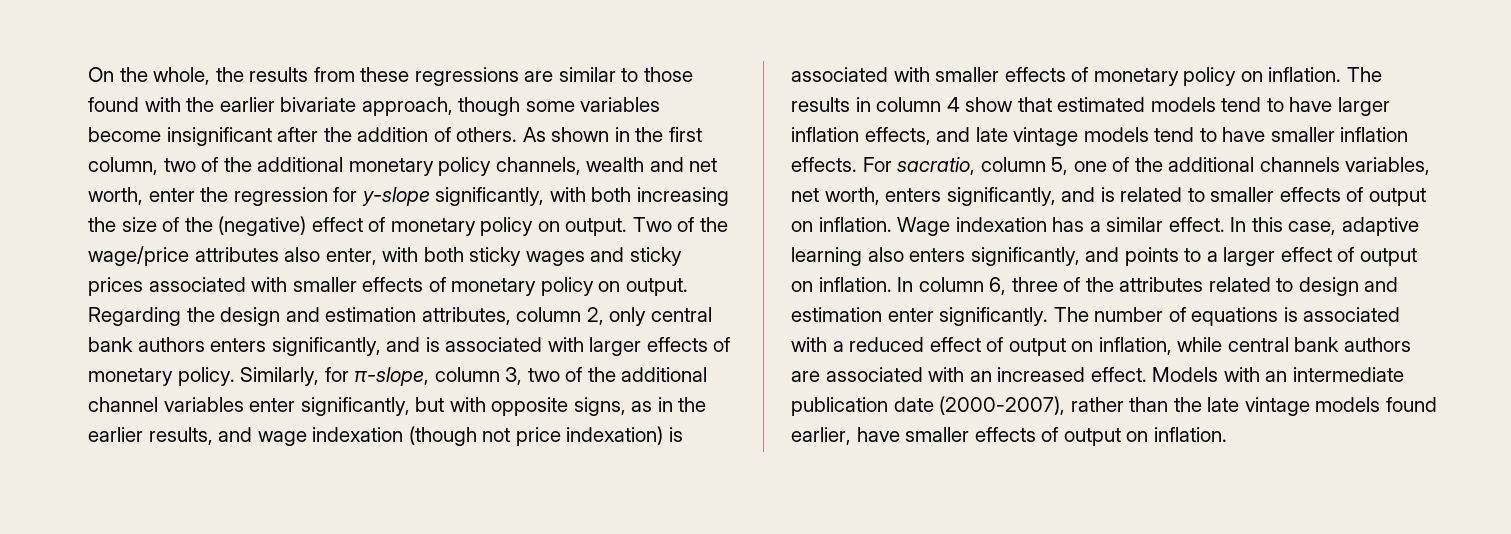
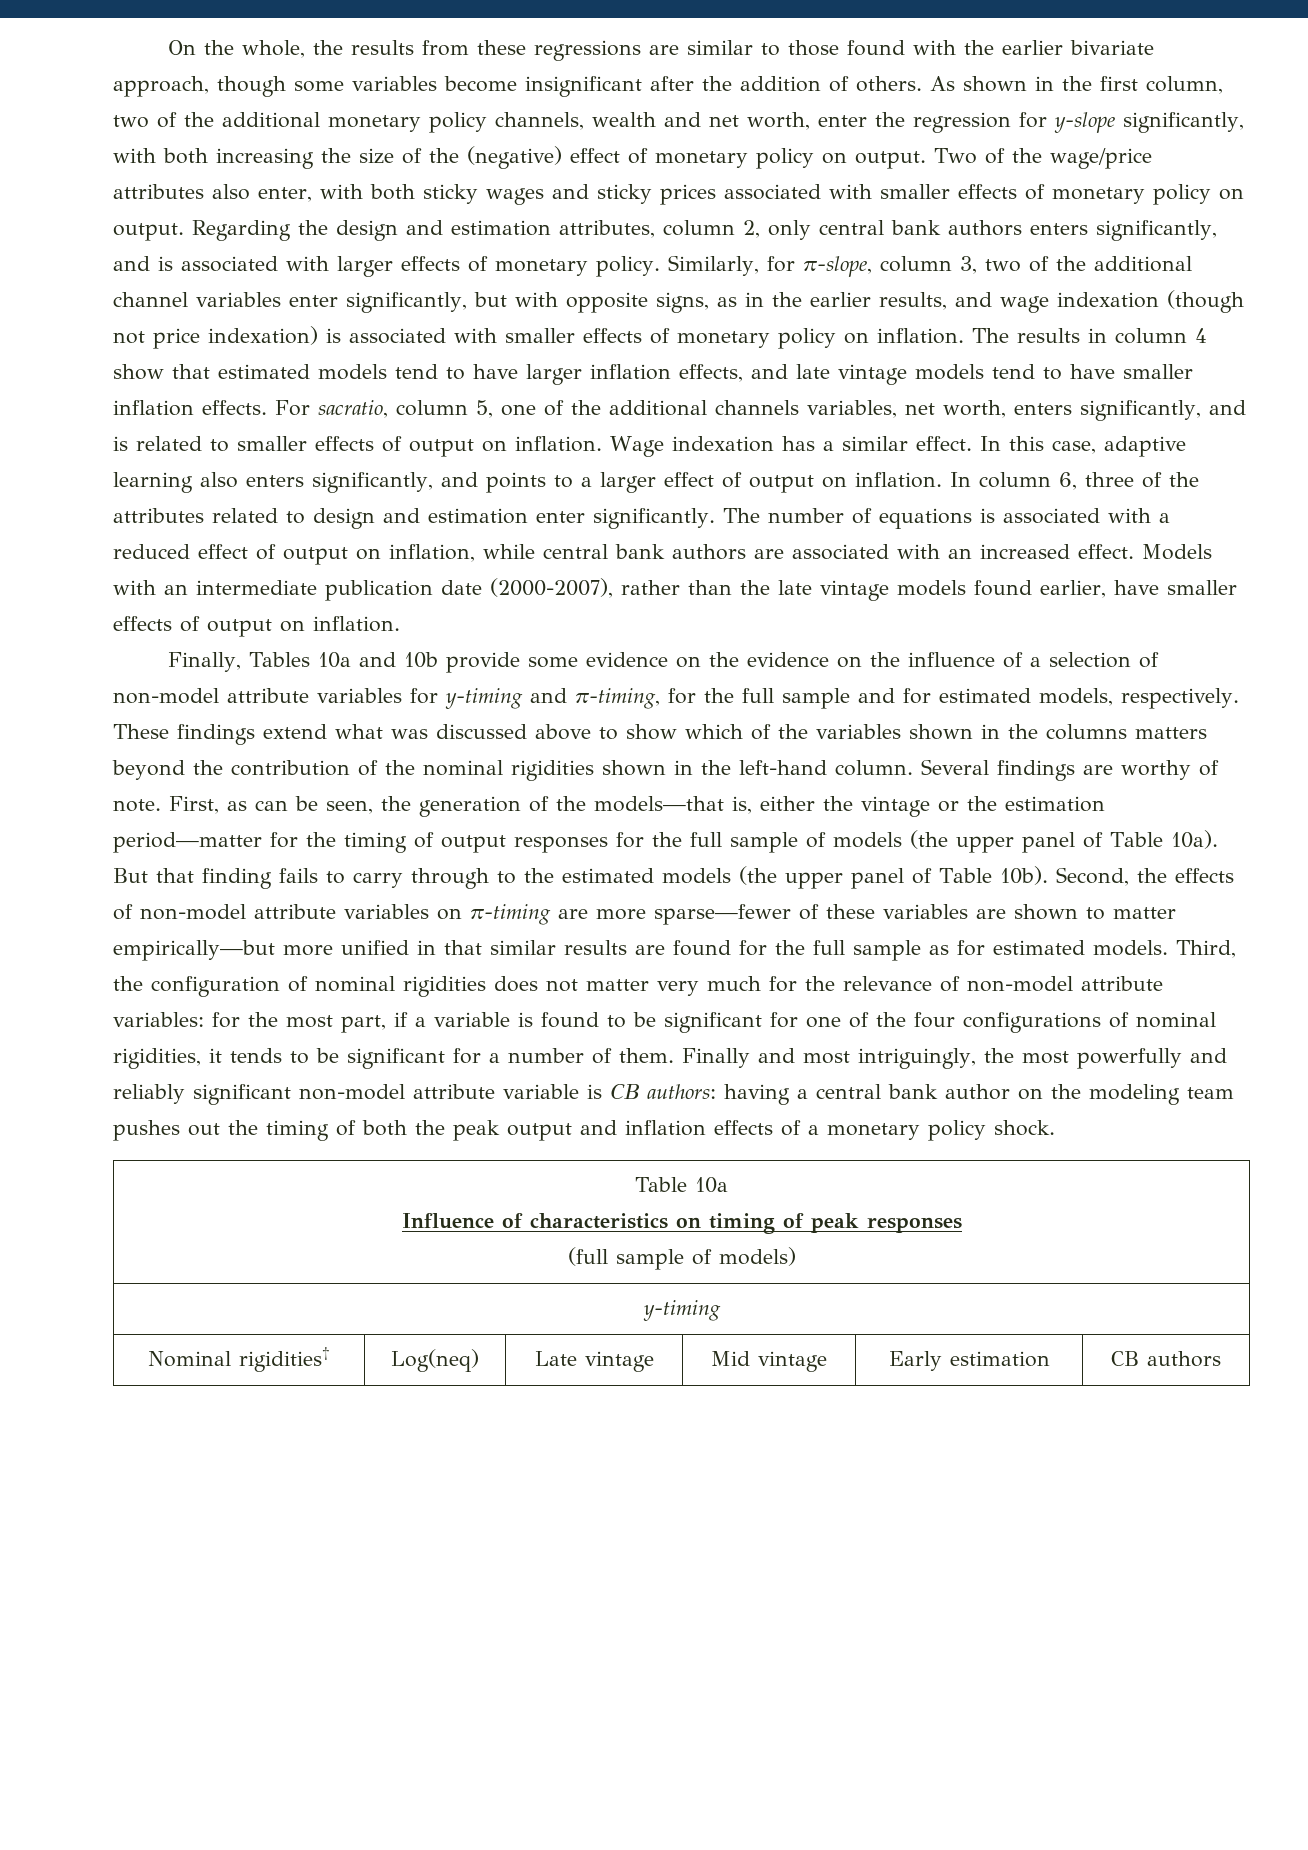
+ Finally, Tables 10a and 10b provide some evidence on the evidence on the influence of a selection of non-model attribute variables for y-timing and π-timing, for the full sample and for estimated models, respectively. These findings extend what was discussed above to show which of the variables shown in the columns matters beyond the contribution of the nominal rigidities shown in the left-hand column. Several findings are worthy of note. First, as can be seen, the generation of the models—that is, either the vintage or the estimation period—matter for the timing of output responses for the full sample of models (the upper panel of Table 10a). But that finding fails to carry through to the estimated models (the upper panel of Table 10b). Second, the effects of non-model attribute variables on π-timing are more sparse—fewer of these variables are shown to matter empirically—but more unified in that similar results are found for the full sample as for estimated models. Third, the configuration of nominal rigidities does not matter very much for the relevance of non-model attribute variables: for the most part, if a variable is found to be significant for one of the four configurations of nominal rigidities, it tends to be significant for a number of them. Finally and most intriguingly, the most powerfully and reliably significant non-model attribute variable is CB authors: having a central bank author on the modeling team pushes out the timing of both the peak output and inflation effects of a monetary policy shock.
+ Table 10a
+ Influence of characteristics on timing of peak responses
+ (full sample of models)
+ y-timing
+ Nominal rigidities† | Log(neq) | Late vintage | Mid vintage | Early estimation | CB authors

